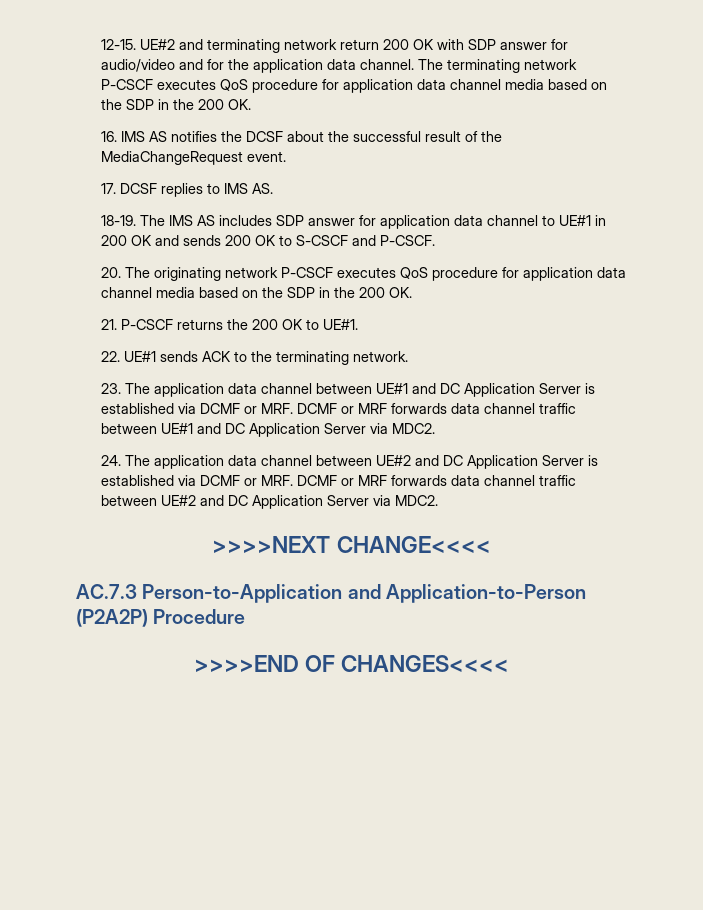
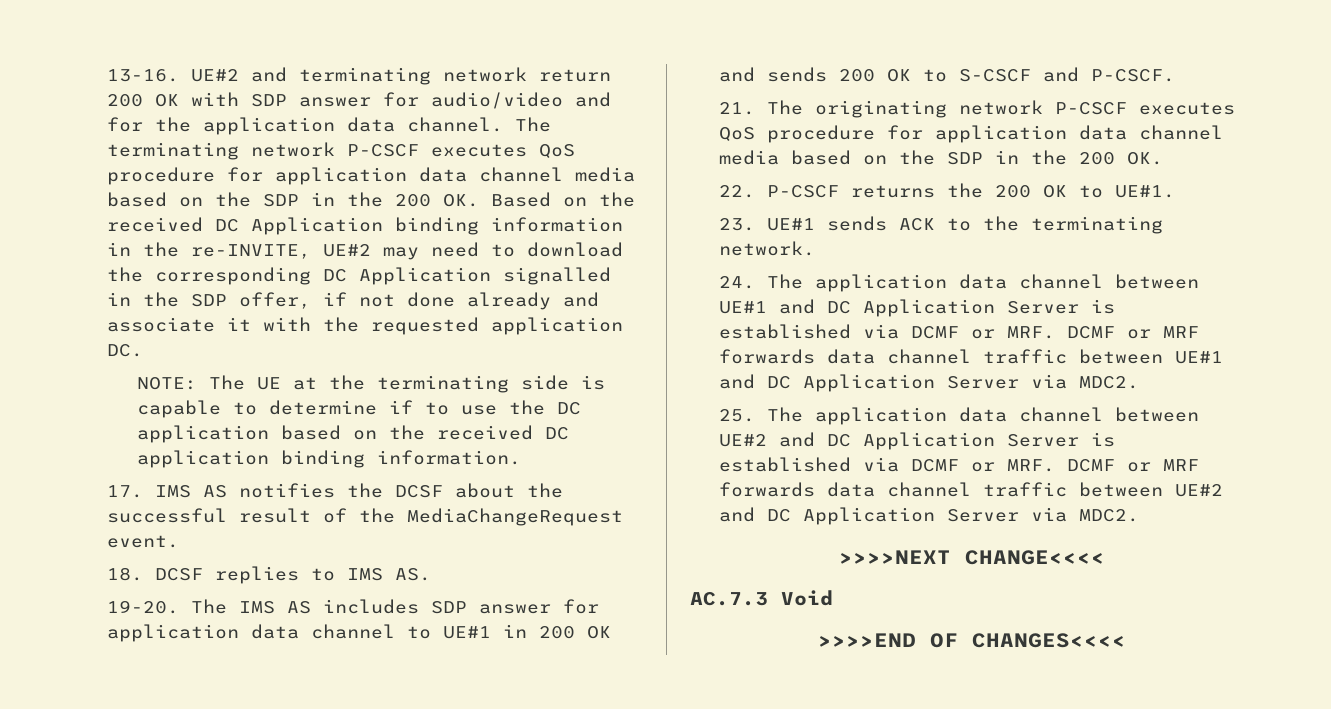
- 12-15.
+ 13-16.
- The terminating network P-CSCF executes QoS procedure for application data channel media based on the SDP in the 200 OK.
- 16. IMS AS notifies the DCSF about the successful result of the MediaChangeRequest event.
+ The terminating network P-CSCF executes QoS procedure for application data channel media based on the SDP in the 200 OK. Based on the received DC Application binding information in the re-INVITE, UE#2 may need to download the corresponding DC Application signalled in the SDP offer, if not done already and associate it with the requested application DC.
+ NOTE: The UE at the terminating side is capable to determine if to use the DC application based on the received DC application binding information.
+ 17. IMS AS notifies the DCSF about the successful result of the MediaChangeRequest event.
- 17. DCSF replies to IMS AS.
+ 18. DCSF replies to IMS AS.
- 18-19.
+ 19-20.
- 20. The originating network P-CSCF executes QoS procedure for application data channel media based on the SDP in the 200 OK.
+ 21. The originating network P-CSCF executes QoS procedure for application data channel media based on the SDP in the 200 OK.
- 21. P-CSCF returns the 200 OK to UE#1.
+ 22. P-CSCF returns the 200 OK to UE#1.
- 22. UE#1 sends ACK to the terminating network.
+ 23. UE#1 sends ACK to the terminating network.
- 23. The application data channel between UE#1 and DC Application Server is established via DCMF or MRF. DCMF or MRF forwards data channel traffic between UE#1 and DC Application Server via MDC2.
+ 24. The application data channel between UE#1 and DC Application Server is established via DCMF or MRF. DCMF or MRF forwards data channel traffic between UE#1 and DC Application Server via MDC2.
- 24. The application data channel between UE#2 and DC Application Server is established via DCMF or MRF. DCMF or MRF forwards data channel traffic between UE#2 and DC Application Server via MDC2.
+ 25. The application data channel between UE#2 and DC Application Server is established via DCMF or MRF. DCMF or MRF forwards data channel traffic between UE#2 and DC Application Server via MDC2.
- AC.7.3 Person-to-Application and Application-to-Person (P2A2P) Procedure
+ AC.7.3 Void

